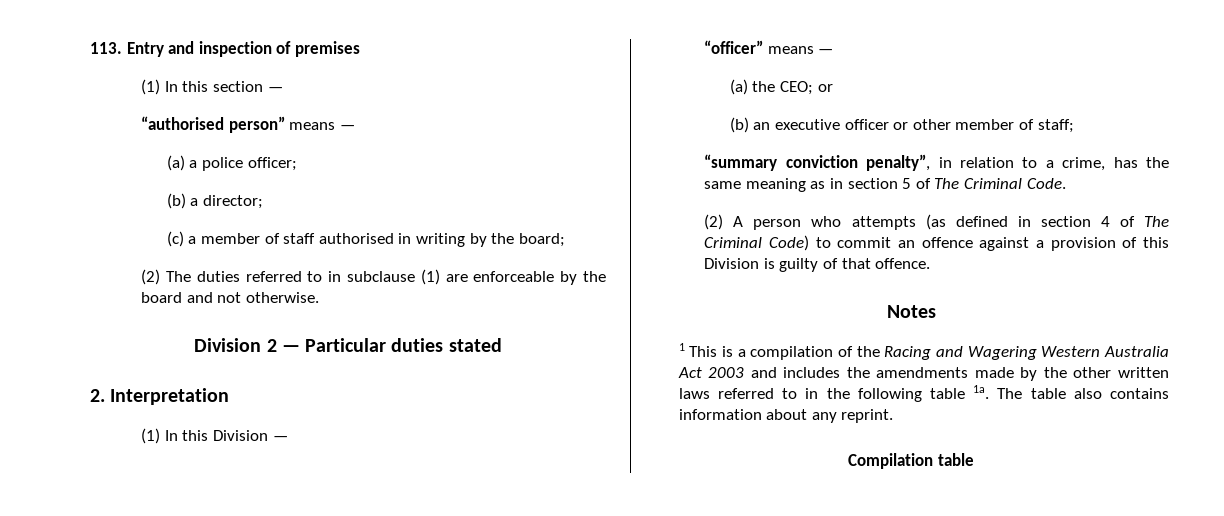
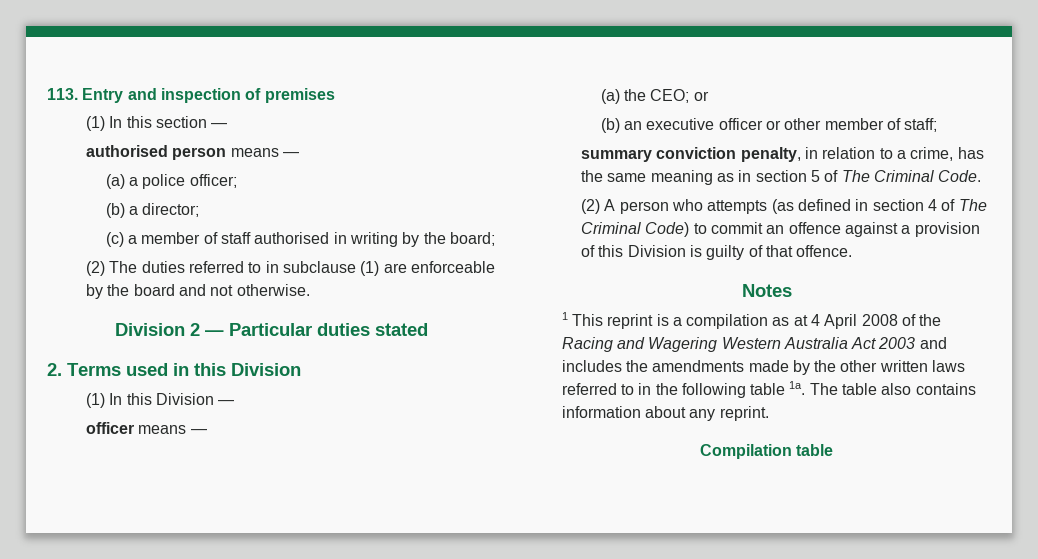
- “authorised person” means —
+ authorised person means —
- 2. Interpretation
+ 2. Terms used in this Division
- “officer” means —
+ officer means —
- “summary conviction penalty”, in relation to a crime, has the same meaning as in section 5 of The Criminal Code.
+ summary conviction penalty, in relation to a crime, has the same meaning as in section 5 of The Criminal Code.
- 1 This is a compilation of the Racing and Wagering Western Australia Act 2003 and includes the amendments made by the other written laws referred to in the following table 1a.
+ 1 This reprint is a compilation as at 4 April 2008 of the Racing and Wagering Western Australia Act 2003 and includes the amendments made by the other written laws referred to in the following table 1a.

